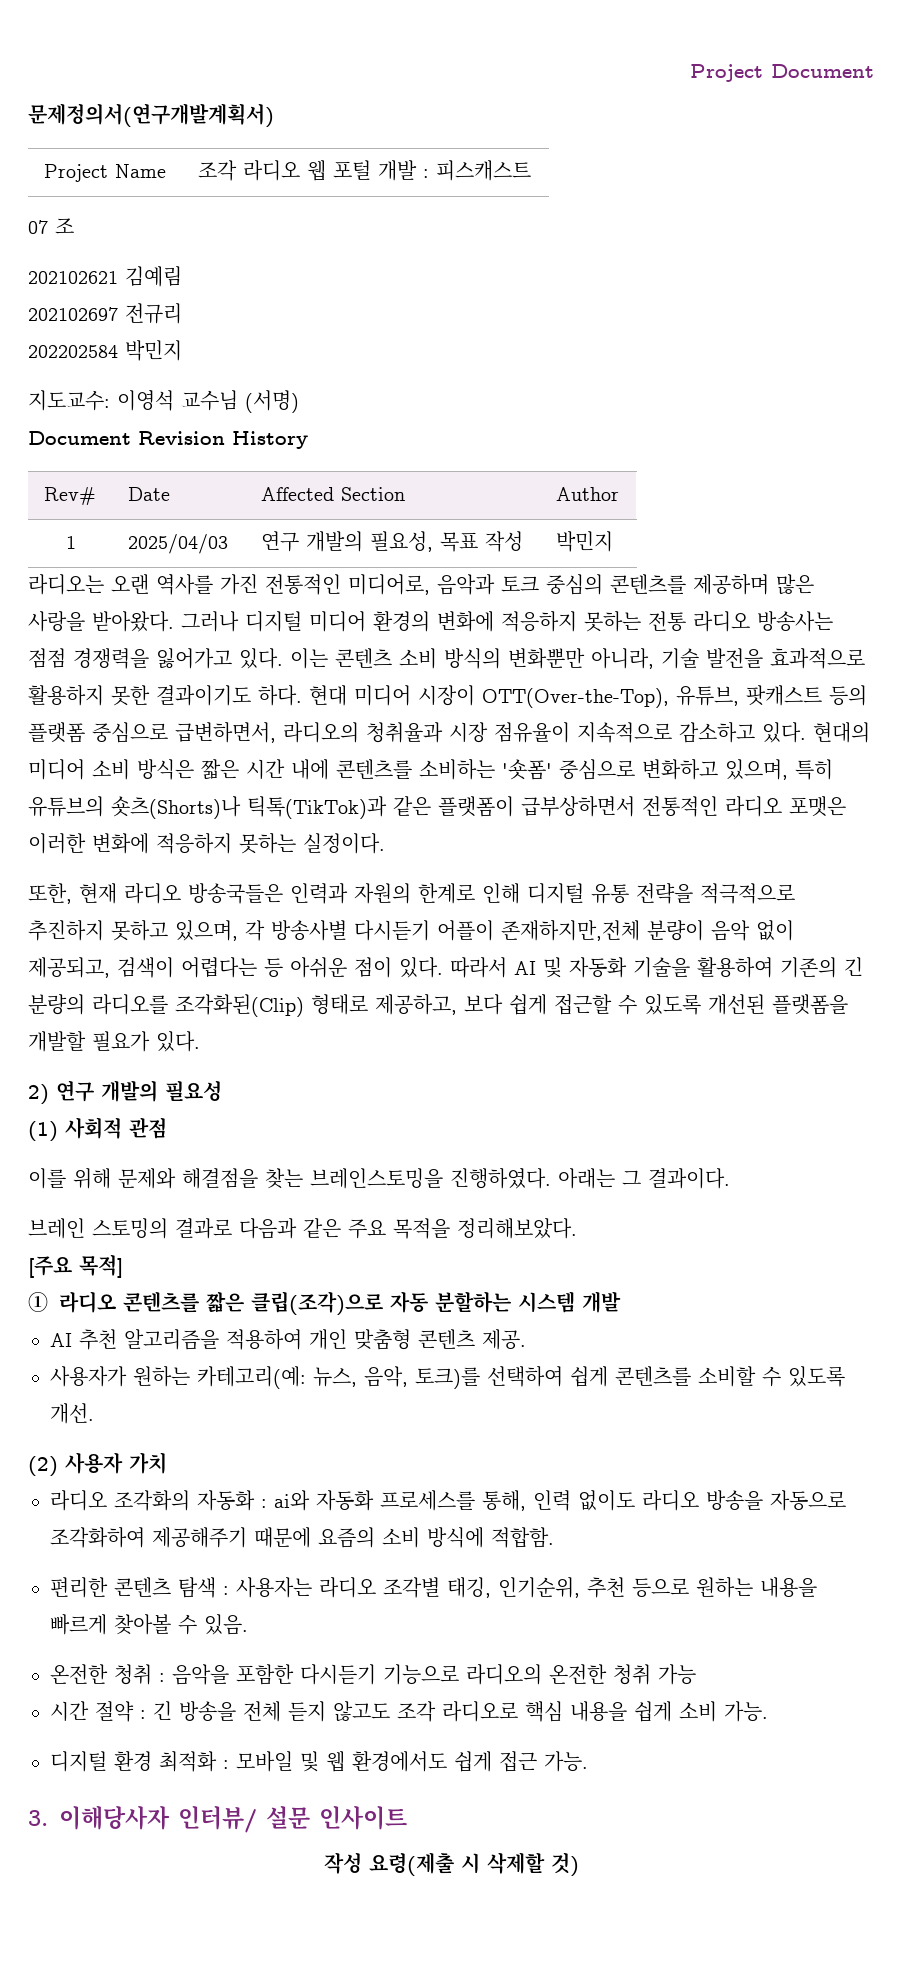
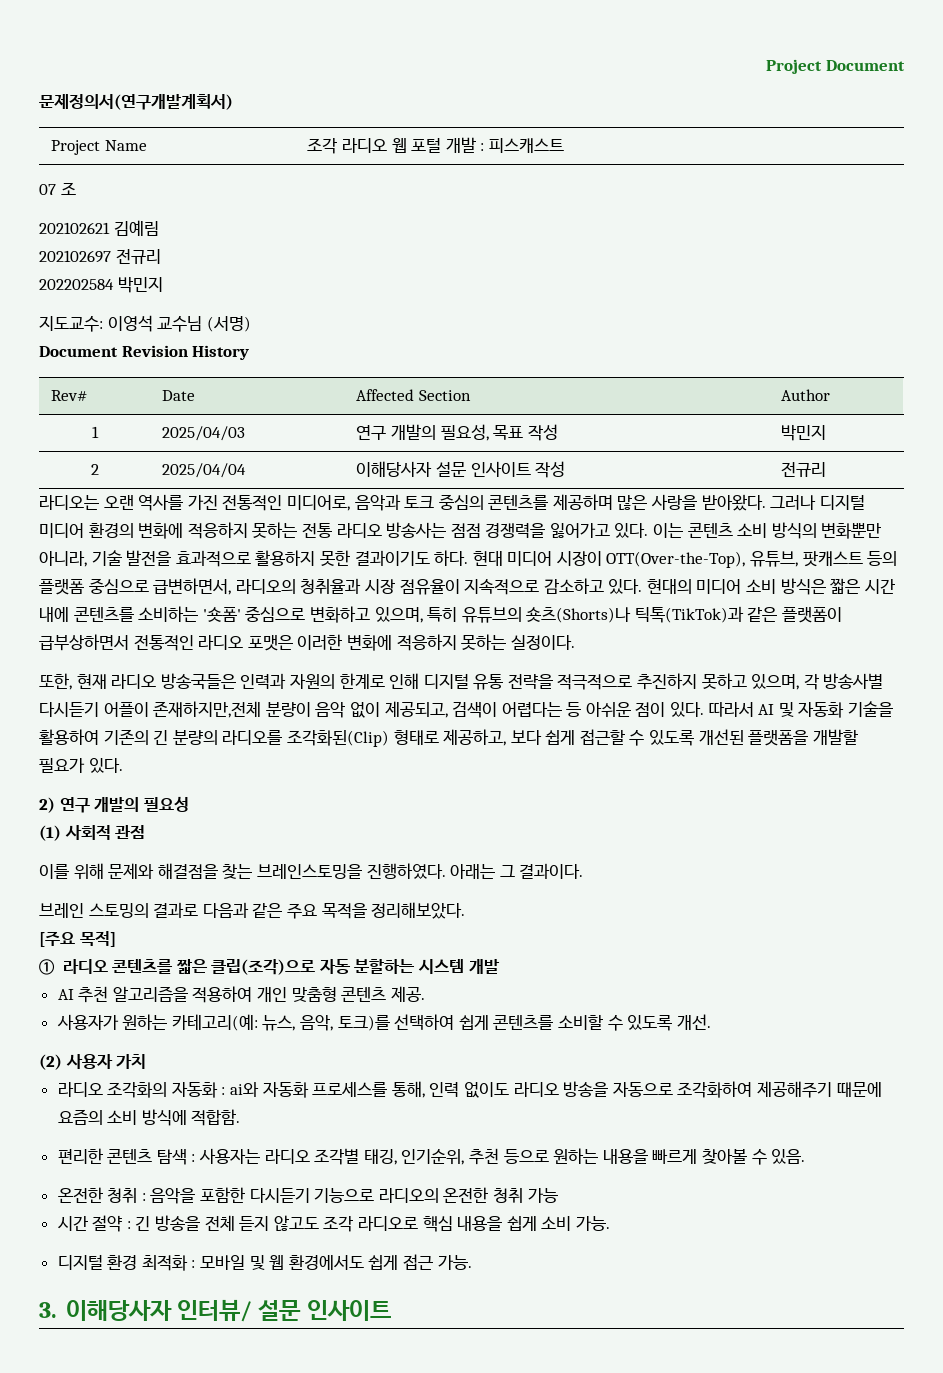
+ 2 | 2025/04/04 | 이해당사자 설문 인사이트 작성 | 전규리
- 작성 요령(제출 시 삭제할 것)

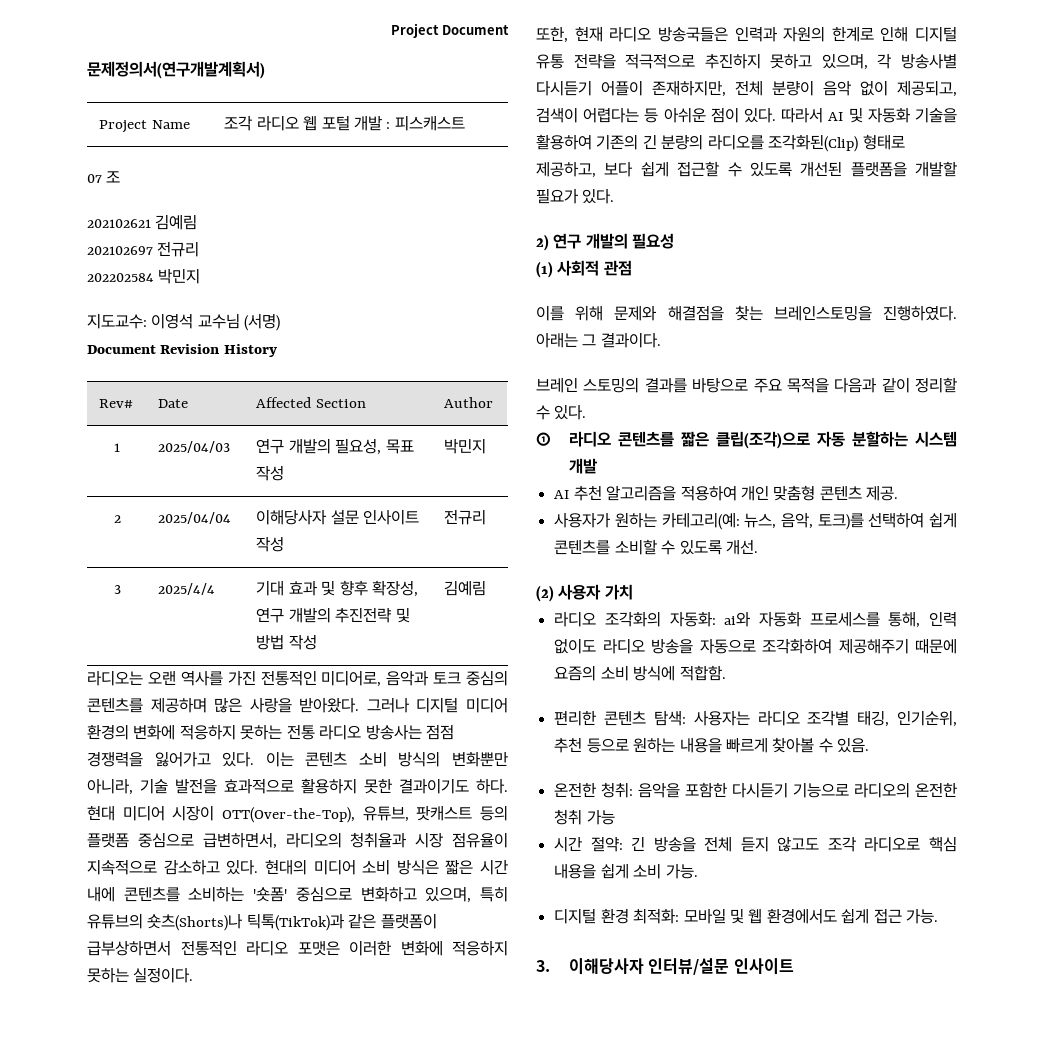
+ 3 | 2025/4/4 | 기대 효과 및 향후 확장성, 연구 개발의 추진전략 및 방법 작성 | 김예림
- 또한, 현재 라디오 방송국들은 인력과 자원의 한계로 인해 디지털 유통 전략을 적극적으로 추진하지 못하고 있으며, 각 방송사별 다시듣기 어플이 존재하지만,전체 분량이 음악 없이 제공되고, 검색이 어렵다는 등 아쉬운 점이 있다.
+ 또한, 현재 라디오 방송국들은 인력과 자원의 한계로 인해 디지털 유통 전략을 적극적으로 추진하지 못하고 있으며, 각 방송사별 다시듣기 어플이 존재하지만, 전체 분량이 음악 없이 제공되고, 검색이 어렵다는 등 아쉬운 점이 있다.
- 브레인 스토밍의 결과로 다음과 같은 주요 목적을 정리해보았다.
- [주요 목적]
+ 브레인 스토밍의 결과를 바탕으로 주요 목적을 다음과 같이 정리할 수 있다.
- 라디오 조각화의 자동화 : ai와 자동화 프로세스를 통해, 인력 없이도 라디오 방송을 자동으로 조각화하여 제공해주기 때문에 요즘의 소비 방식에 적합함.
+ 라디오 조각화의 자동화: ai와 자동화 프로세스를 통해, 인력 없이도 라디오 방송을 자동으로 조각화하여 제공해주기 때문에 요즘의 소비 방식에 적합함.
- 편리한 콘텐츠 탐색 : 사용자는 라디오 조각별 태깅, 인기순위, 추천 등으로 원하는 내용을 빠르게 찾아볼 수 있음.
+ 편리한 콘텐츠 탐색: 사용자는 라디오 조각별 태깅, 인기순위, 추천 등으로 원하는 내용을 빠르게 찾아볼 수 있음.
- 온전한 청취 : 음악을 포함한 다시듣기 기능으로 라디오의 온전한 청취 가능
+ 온전한 청취: 음악을 포함한 다시듣기 기능으로 라디오의 온전한 청취 가능
- 시간 절약 : 긴 방송을 전체 듣지 않고도 조각 라디오로 핵심 내용을 쉽게 소비 가능.
+ 시간 절약: 긴 방송을 전체 듣지 않고도 조각 라디오로 핵심 내용을 쉽게 소비 가능.
- 디지털 환경 최적화 : 모바일 및 웹 환경에서도 쉽게 접근 가능.
+ 디지털 환경 최적화: 모바일 및 웹 환경에서도 쉽게 접근 가능.
- 3. 이해당사자 인터뷰/ 설문 인사이트
+ 3. 이해당사자 인터뷰/설문 인사이트

